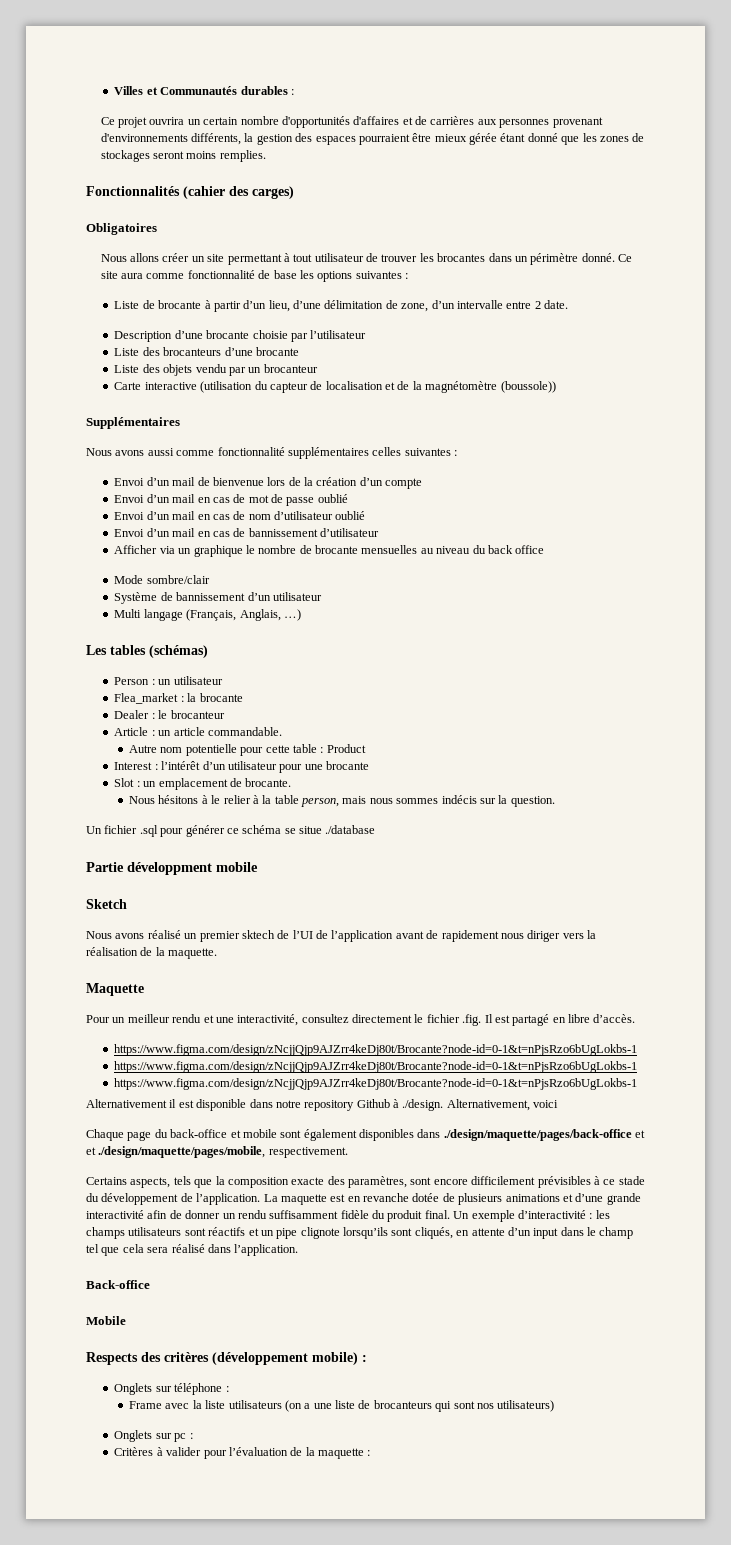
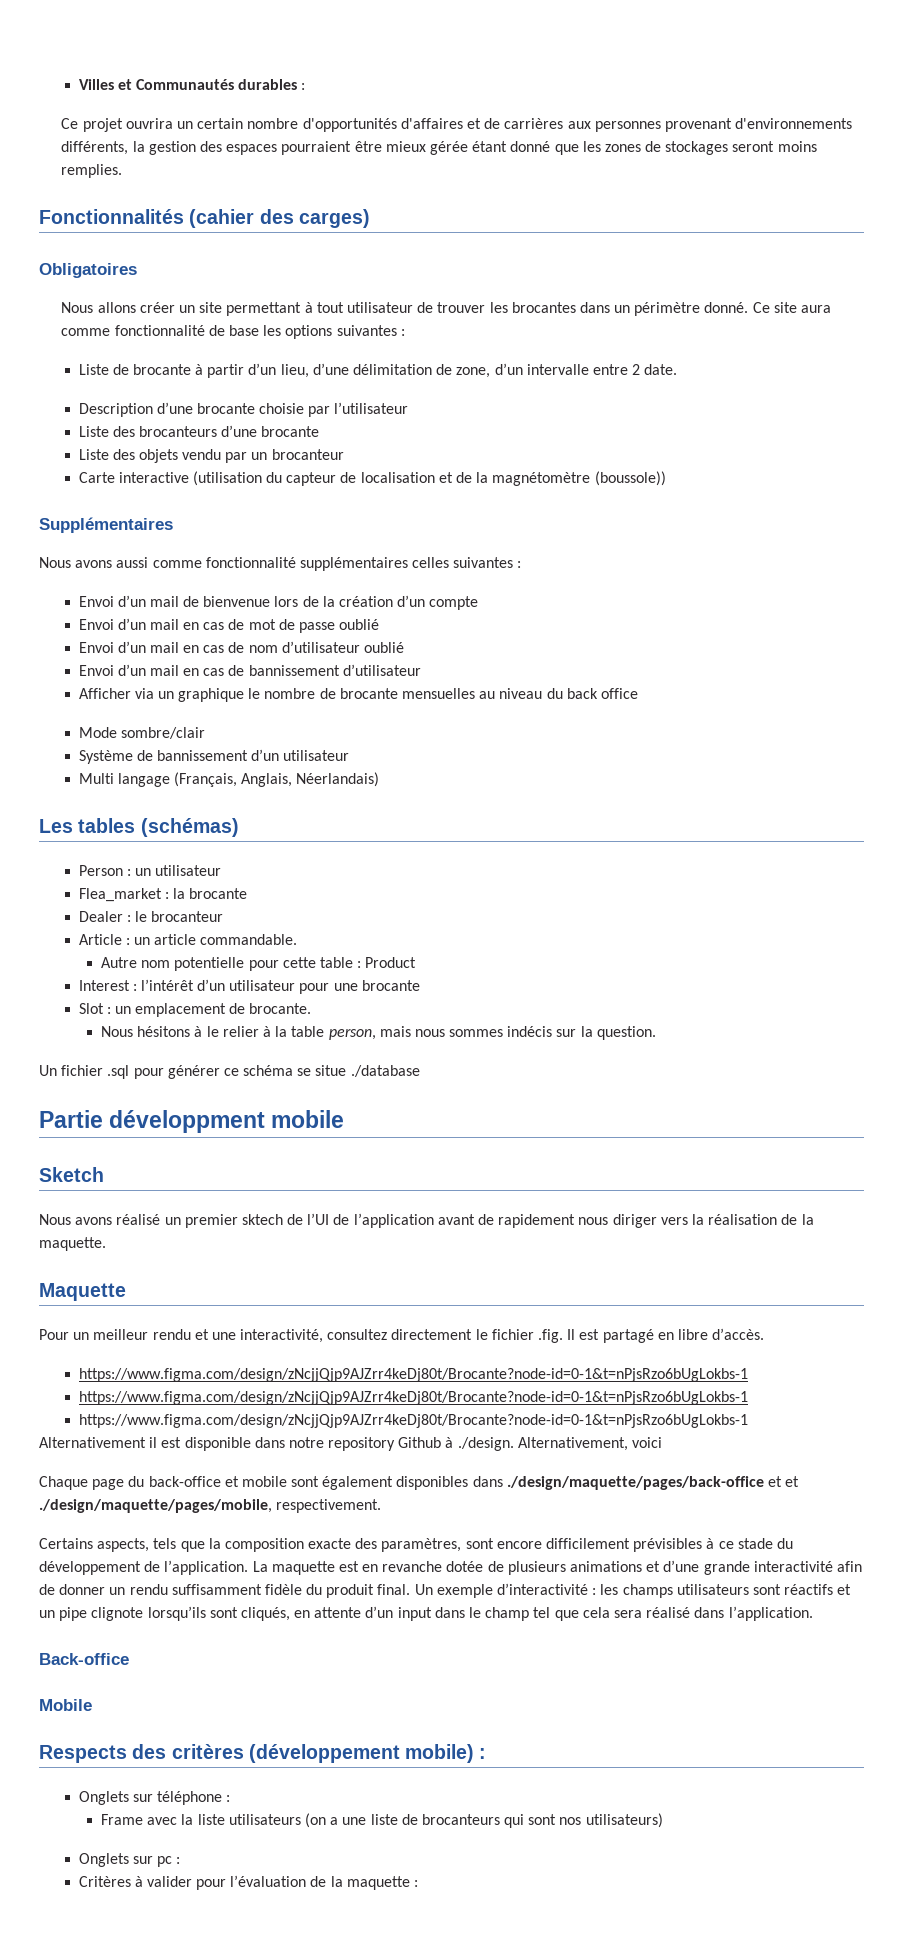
- Multi langage (Français, Anglais, …)
+ Multi langage (Français, Anglais, Néerlandais)

